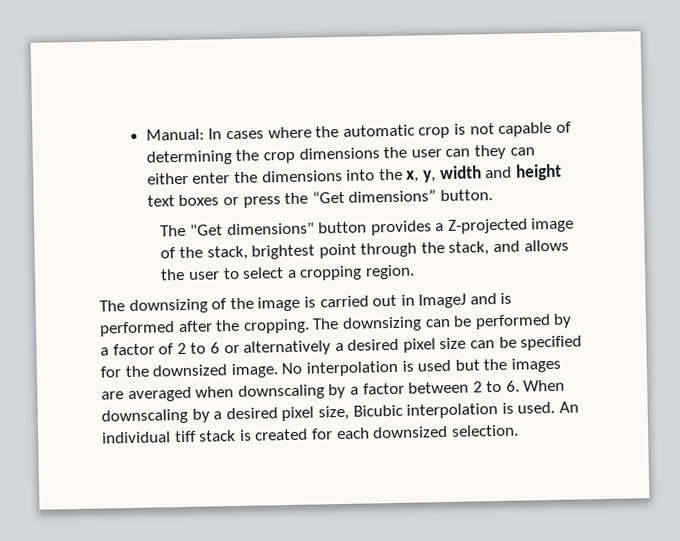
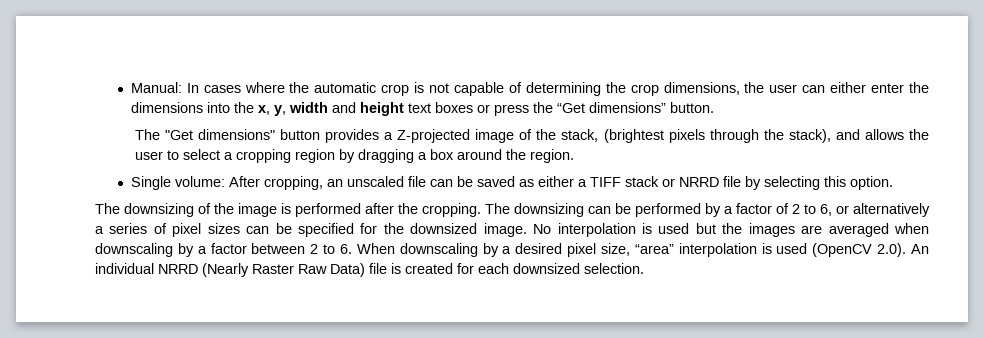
- Manual: In cases where the automatic crop is not capable of determining the crop dimensions the user can they can either enter the dimensions into the x, y, width and height text boxes or press the “Get dimensions” button.
+ Manual: In cases where the automatic crop is not capable of determining the crop dimensions, the user can either enter the dimensions into the x, y, width and height text boxes or press the “Get dimensions” button.
- The "Get dimensions" button provides a Z-projected image of the stack, brightest point through the stack, and allows the user to select a cropping region.
+ The "Get dimensions" button provides a Z-projected image of the stack, (brightest pixels through the stack), and allows the user to select a cropping region by dragging a box around the region.
+ Single volume: After cropping, an unscaled file can be saved as either a TIFF stack or NRRD file by selecting this option.
- The downsizing of the image is carried out in ImageJ and is performed after the cropping.
+ The downsizing of the image is performed after the cropping.
- The downsizing can be performed by a factor of 2 to 6 or alternatively a desired pixel size can be specified for the downsized image.
+ The downsizing can be performed by a factor of 2 to 6, or alternatively a series of pixel sizes can be specified for the downsized image.
- No interpolation is used but the images are averaged when downscaling by a factor between 2 to 6. When downscaling by a desired pixel size, Bicubic interpolation is used. An individual tiff stack is created for each downsized selection.
+ No interpolation is used but the images are averaged when downscaling by a factor between 2 to 6. When downscaling by a desired pixel size, “area” interpolation is used (OpenCV 2.0). An individual NRRD (Nearly Raster Raw Data) file is created for each downsized selection.

